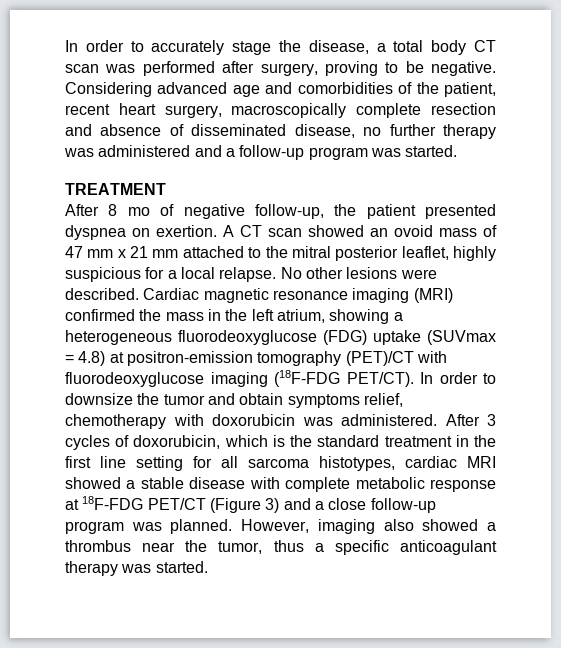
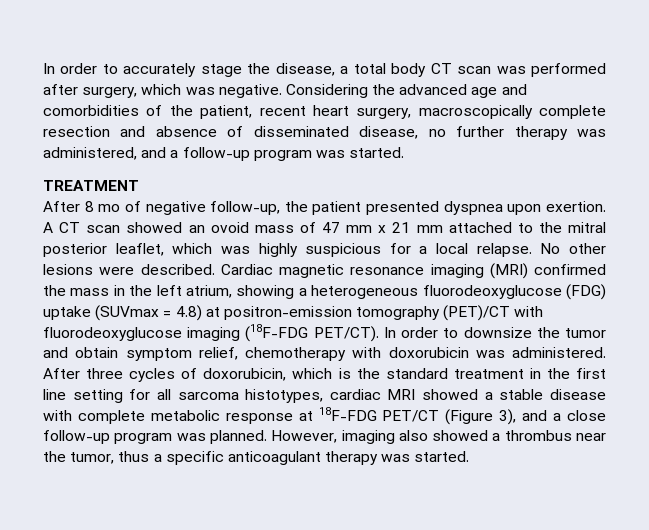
- In order to accurately stage the disease, a total body CT scan was performed after surgery, proving to be negative.
+ In order to accurately stage the disease, a total body CT scan was performed after surgery, which was negative.
- Considering advanced age and comorbidities of the patient, recent heart surgery, macroscopically complete resection and absence of disseminated disease, no further therapy was administered and a follow-up program was started.
+ Considering the advanced age and comorbidities of the patient, recent heart surgery, macroscopically complete resection and absence of disseminated disease, no further therapy was administered, and a follow-up program was started.
- After 8 mo of negative follow-up, the patient presented dyspnea on exertion.
+ After 8 mo of negative follow-up, the patient presented dyspnea upon exertion.
- A CT scan showed an ovoid mass of 47 mm x 21 mm attached to the mitral posterior leaflet, highly suspicious for a local relapse.
+ A CT scan showed an ovoid mass of 47 mm x 21 mm attached to the mitral posterior leaflet, which was highly suspicious for a local relapse.
- In order to downsize the tumor and obtain symptoms relief, chemotherapy with doxorubicin was administered.
+ In order to downsize the tumor and obtain symptom relief, chemotherapy with doxorubicin was administered.
- After 3 cycles of doxorubicin, which is the standard treatment in the first line setting for all sarcoma histotypes, cardiac MRI showed a stable disease with complete metabolic response at 18F-FDG PET/CT (Figure 3) and a close follow-up program was planned.
+ After three cycles of doxorubicin, which is the standard treatment in the first line setting for all sarcoma histotypes, cardiac MRI showed a stable disease with complete metabolic response at 18F-FDG PET/CT (Figure 3), and a close follow-up program was planned.

